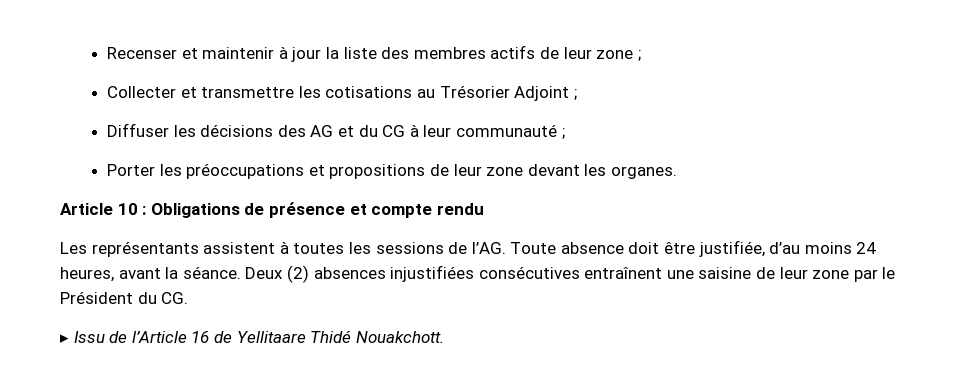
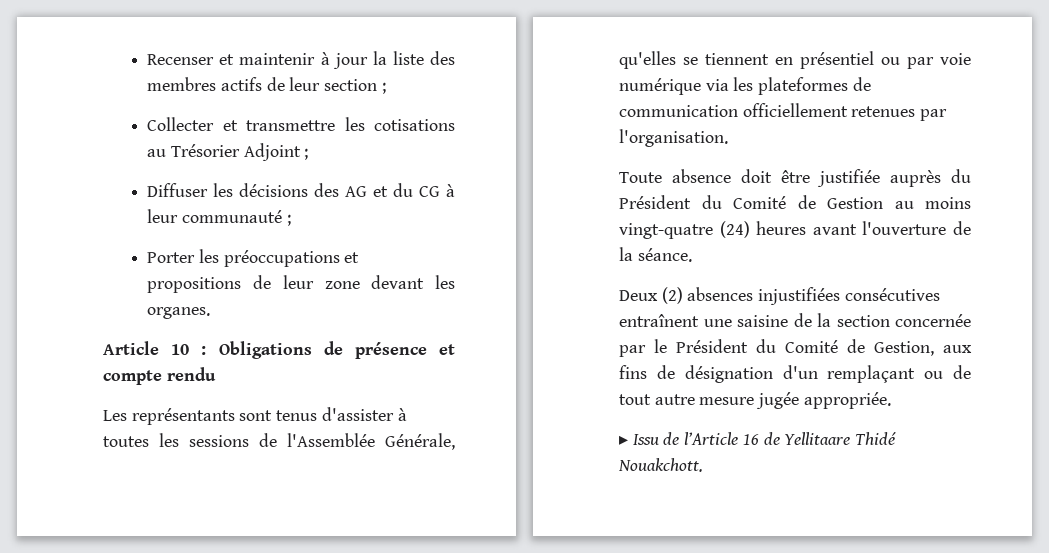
- Recenser et maintenir à jour la liste des membres actifs de leur zone ;
+ Recenser et maintenir à jour la liste des membres actifs de leur section ;
- Les représentants assistent à toutes les sessions de l’AG. Toute absence doit être justifiée, d’au moins 24 heures, avant la séance. Deux (2) absences injustifiées consécutives entraînent une saisine de leur zone par le Président du CG.
+ Les représentants sont tenus d'assister à toutes les sessions de l'Assemblée Générale, qu'elles se tiennent en présentiel ou par voie numérique via les plateformes de communication officiellement retenues par l'organisation.
+ Toute absence doit être justifiée auprès du Président du Comité de Gestion au moins vingt-quatre (24) heures avant l'ouverture de la séance.
+ Deux (2) absences injustifiées consécutives entraînent une saisine de la section concernée par le Président du Comité de Gestion, aux fins de désignation d'un remplaçant ou de tout autre mesure jugée appropriée.

